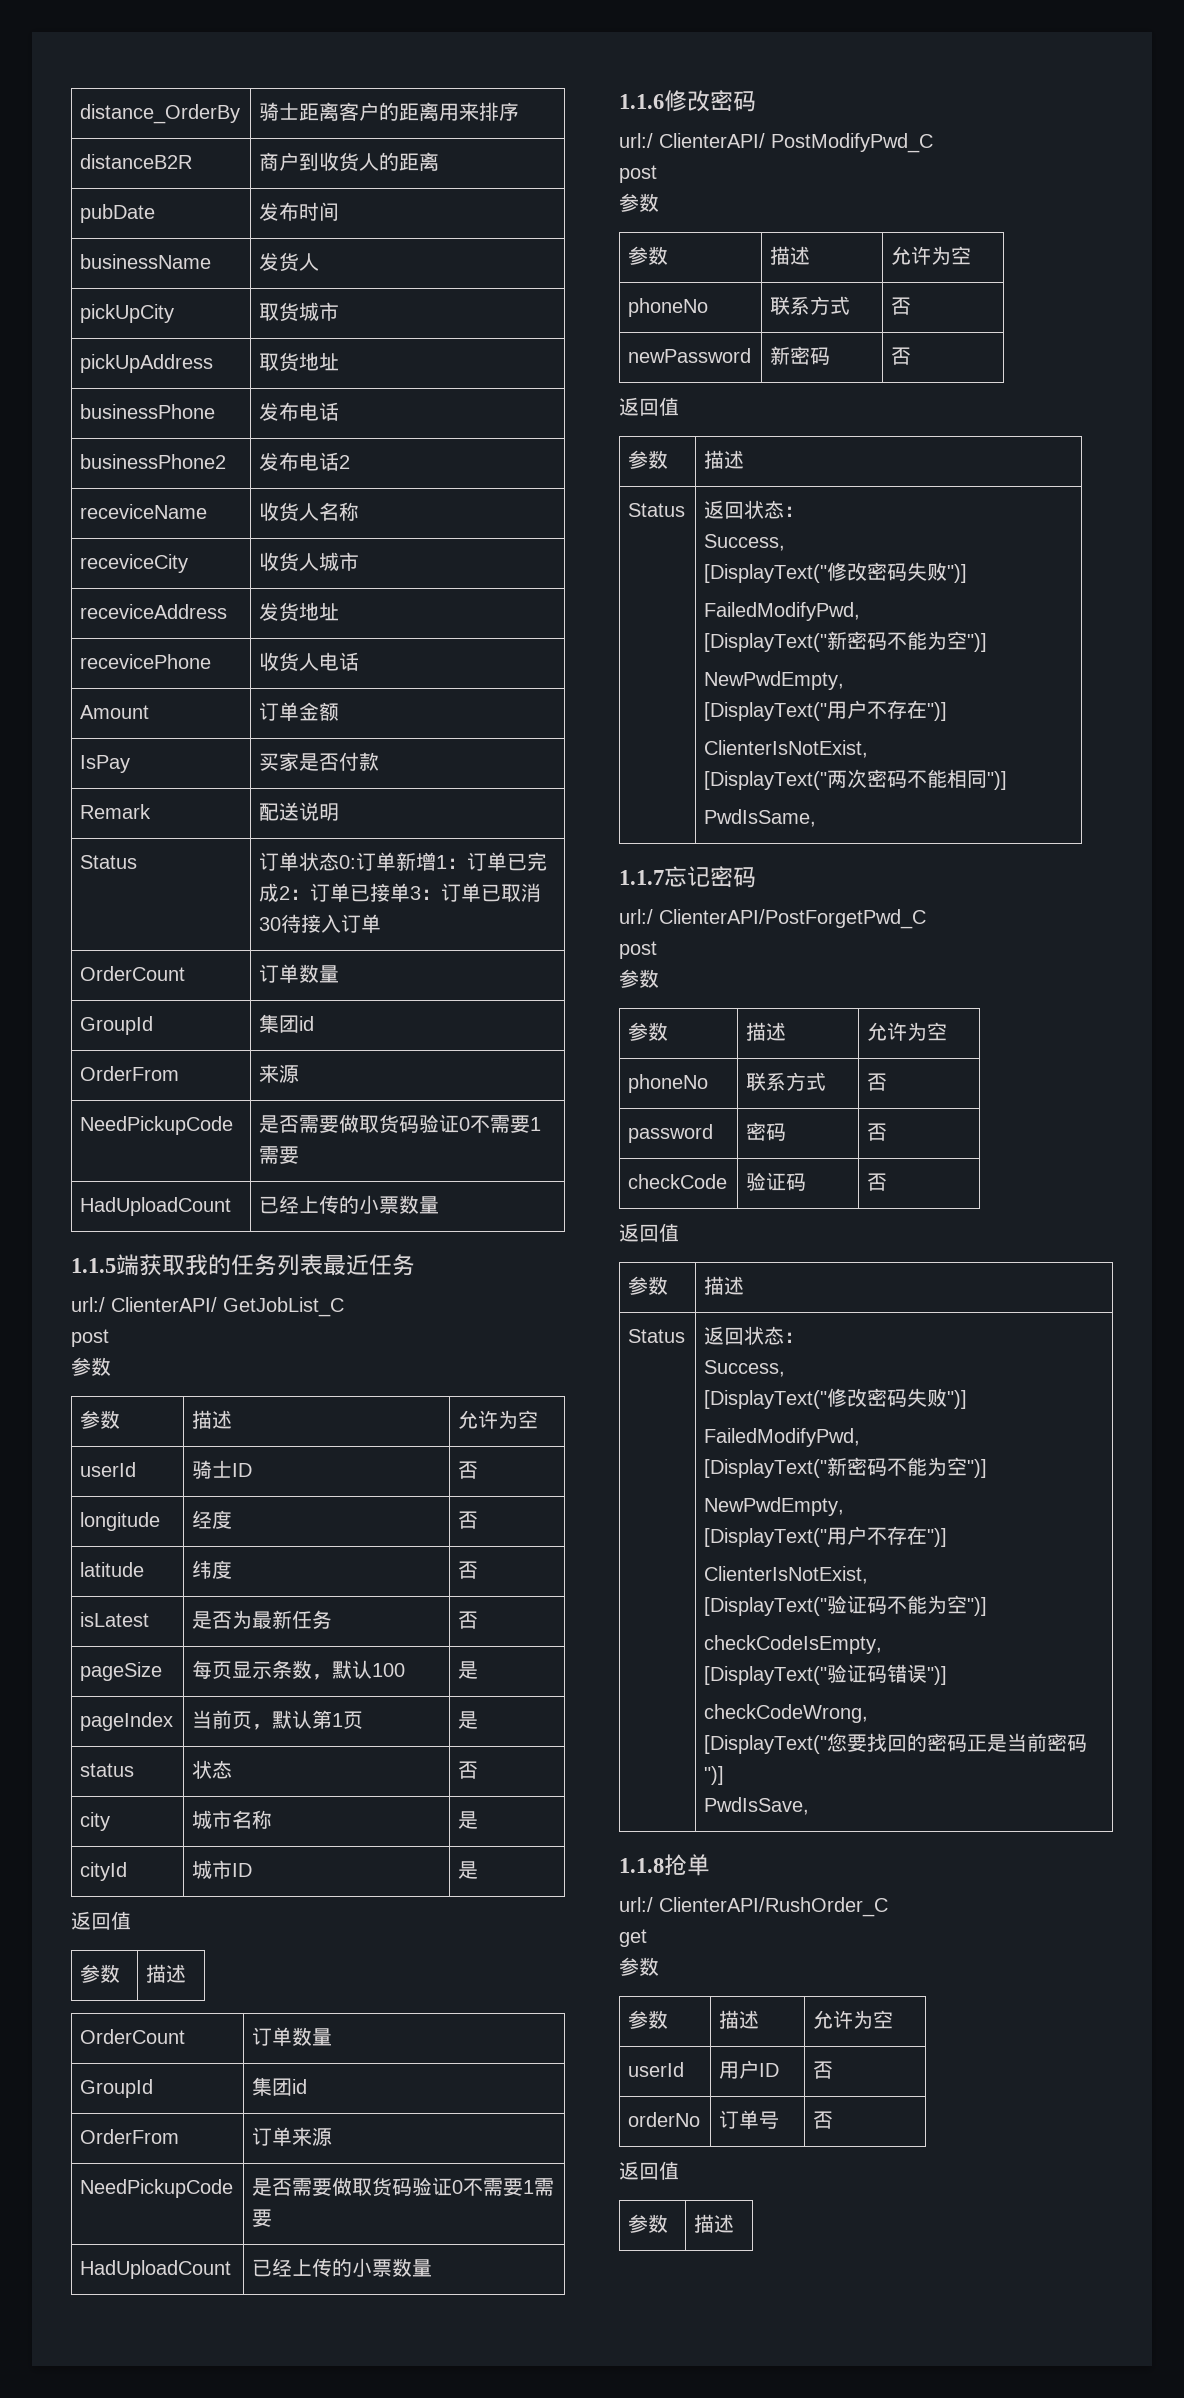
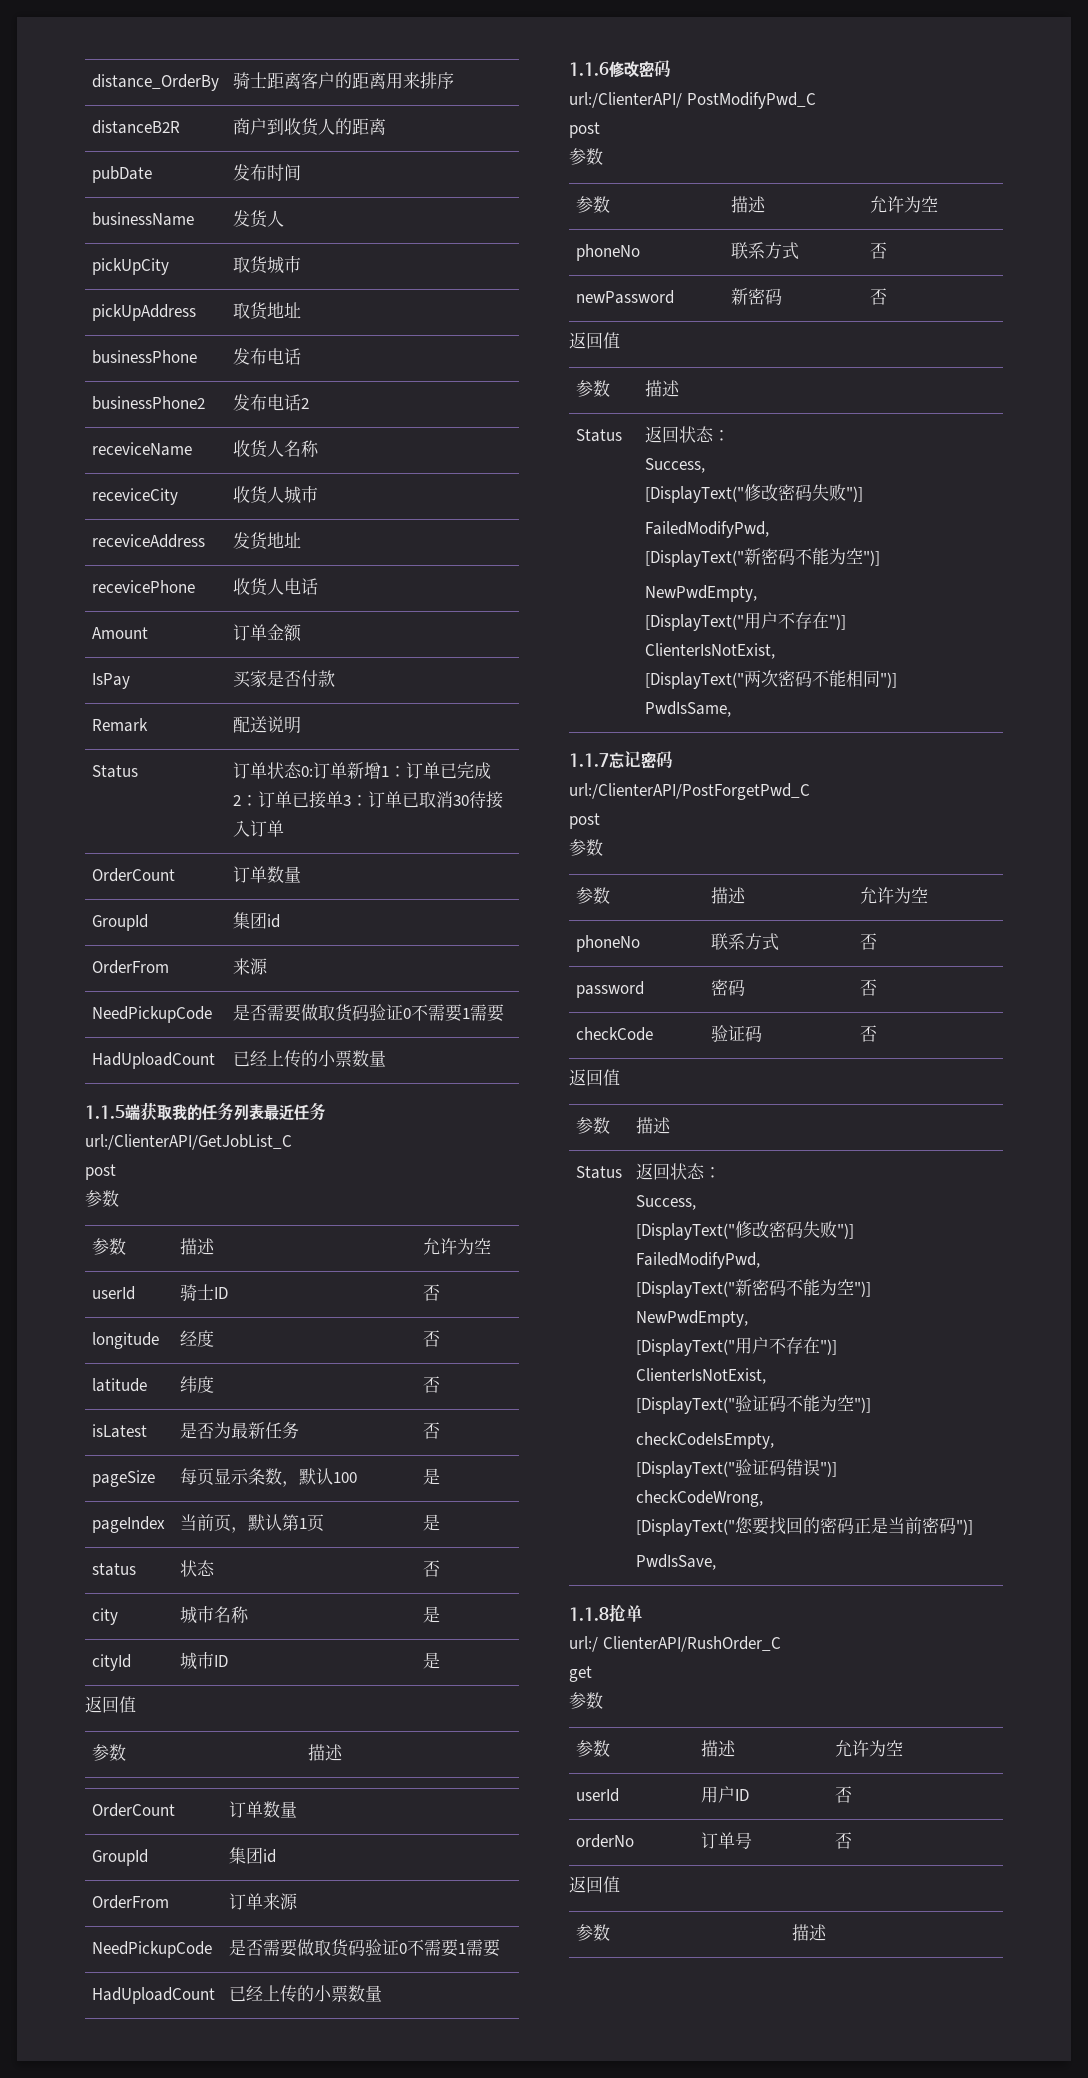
- url:/ ClienterAPI/ GetJobList_C
+ url:/ClienterAPI/GetJobList_C
- url:/ ClienterAPI/ PostModifyPwd_C
+ url:/ClienterAPI/ PostModifyPwd_C
- url:/ ClienterAPI/PostForgetPwd_C
+ url:/ClienterAPI/PostForgetPwd_C

